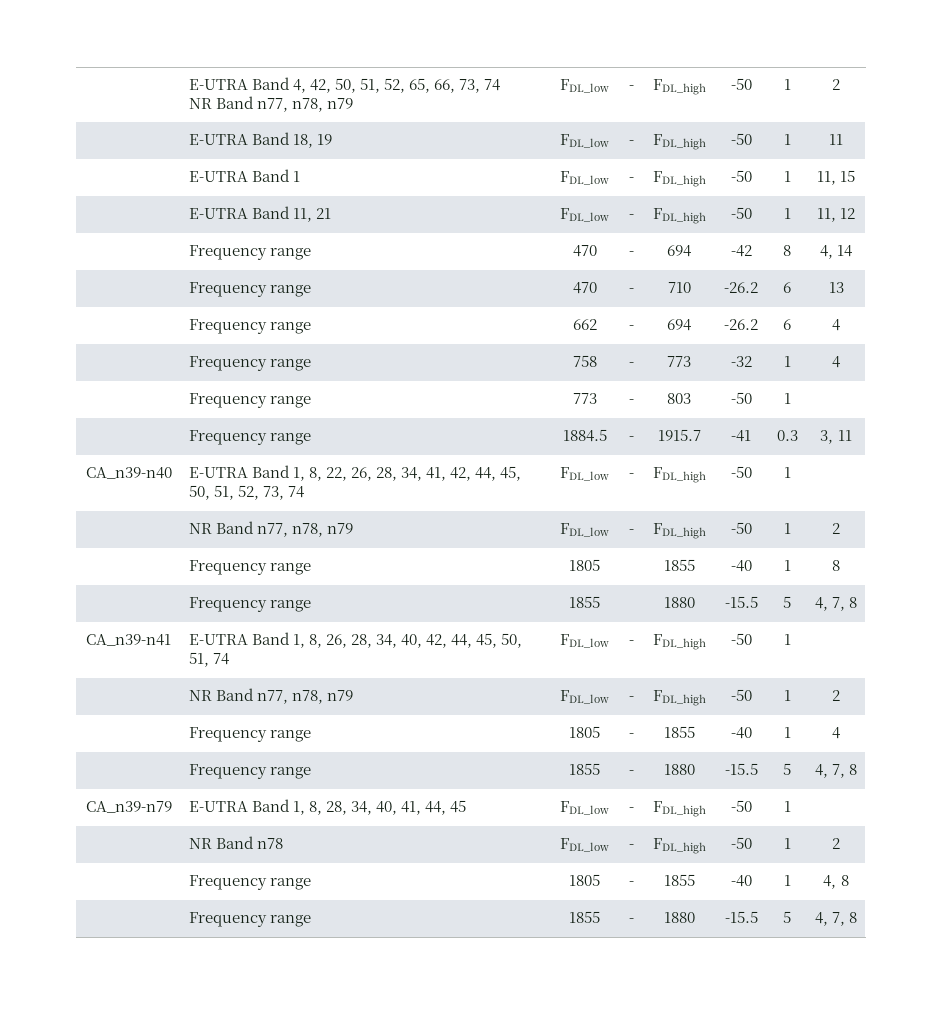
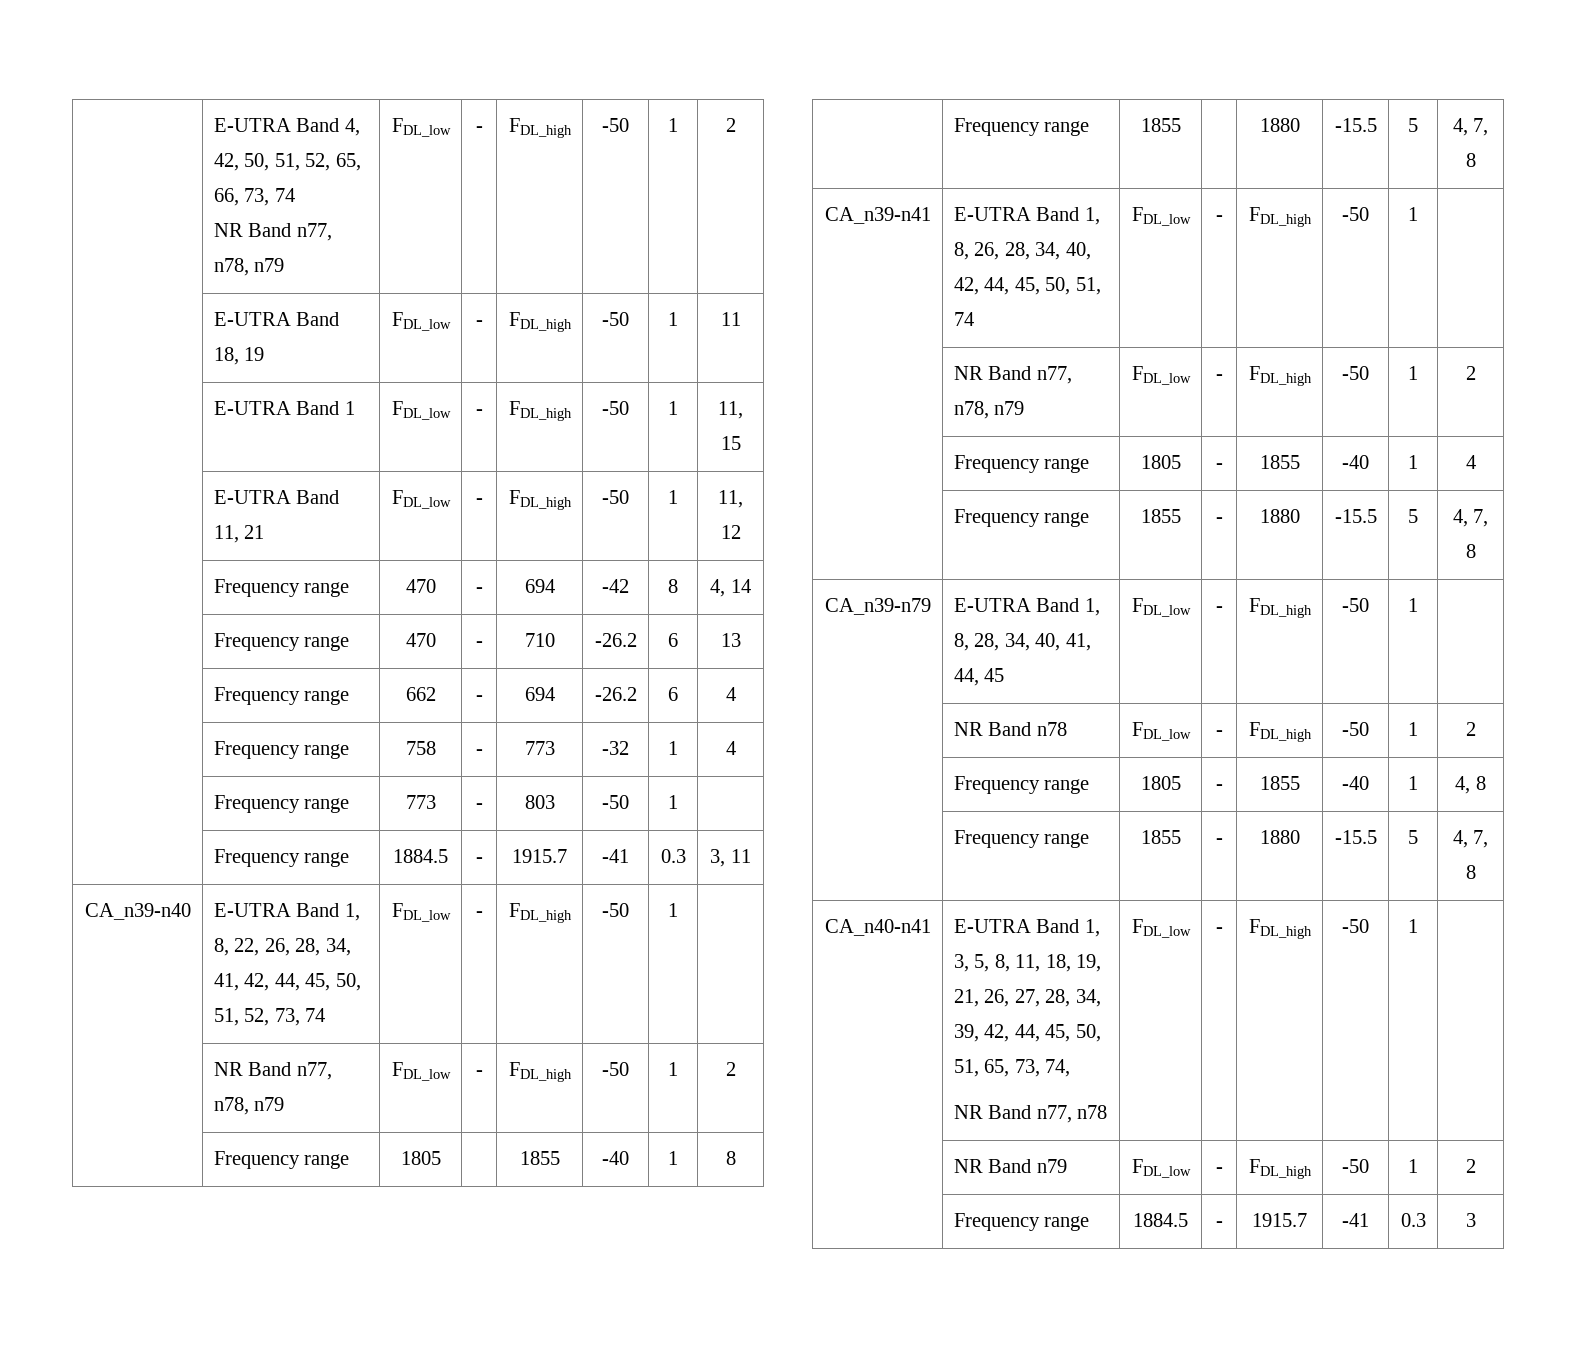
+ CA_n40-n41 | E-UTRA Band 1, 3, 5, 8, 11, 18, 19, 21, 26, 27, 28, 34, 39, 42, 44, 45, 50, 51, 65, 73, 74,
+ NR Band n77, n78 | FDL_low | - | FDL_high | -50 | 1 |
+ | NR Band n79 | FDL_low | - | FDL_high | -50 | 1 | 2
+ | Frequency range | 1884.5 | - | 1915.7 | -41 | 0.3 | 3

